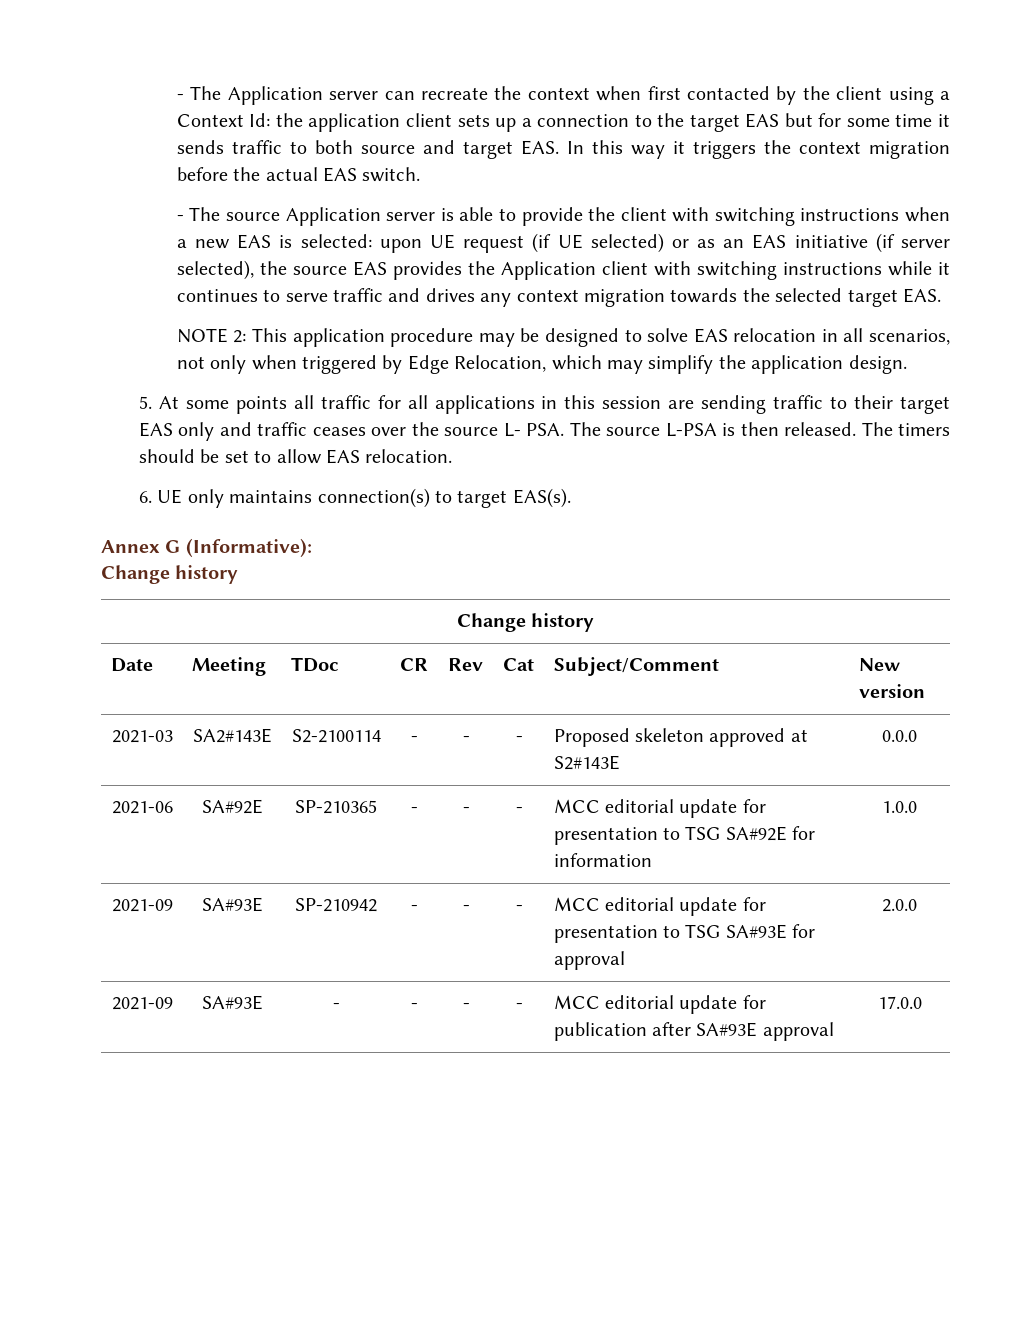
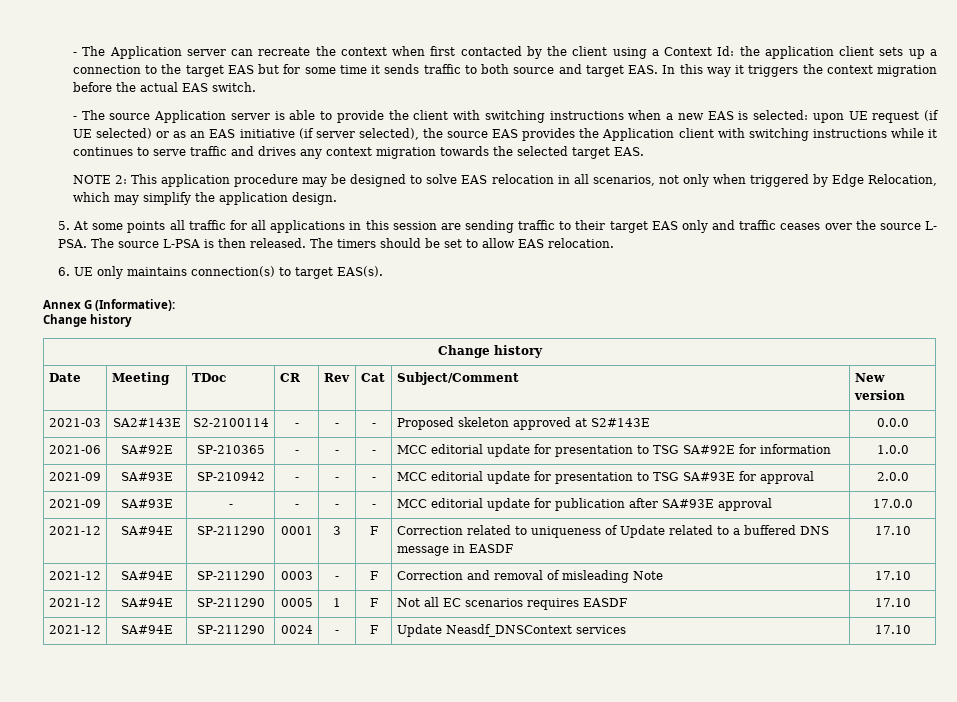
+ 2021-12 | SA#94E | SP-211290 | 0001 | 3 | F | Correction related to uniqueness of Update related to a buffered DNS message in EASDF | 17.10
+ 2021-12 | SA#94E | SP-211290 | 0003 | - | F | Correction and removal of misleading Note | 17.10
+ 2021-12 | SA#94E | SP-211290 | 0005 | 1 | F | Not all EC scenarios requires EASDF | 17.10
+ 2021-12 | SA#94E | SP-211290 | 0024 | - | F | Update Neasdf_DNSContext services | 17.10

